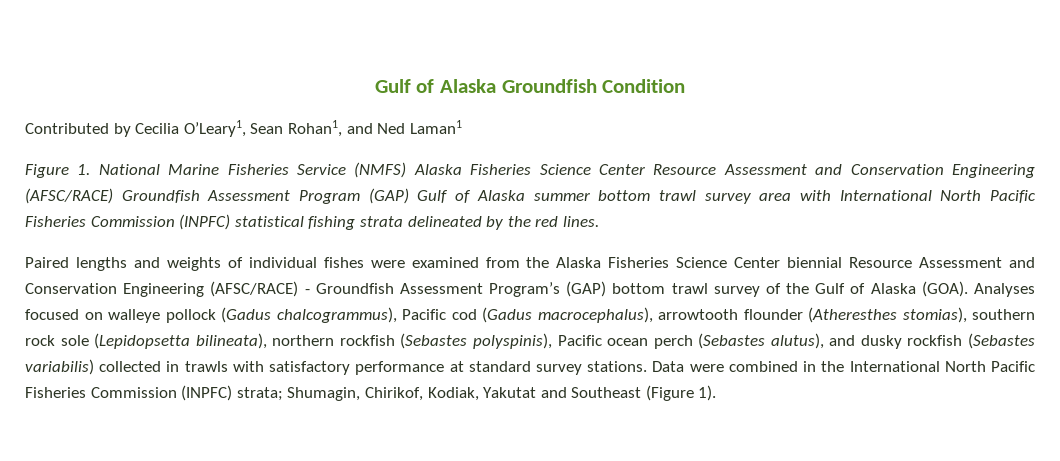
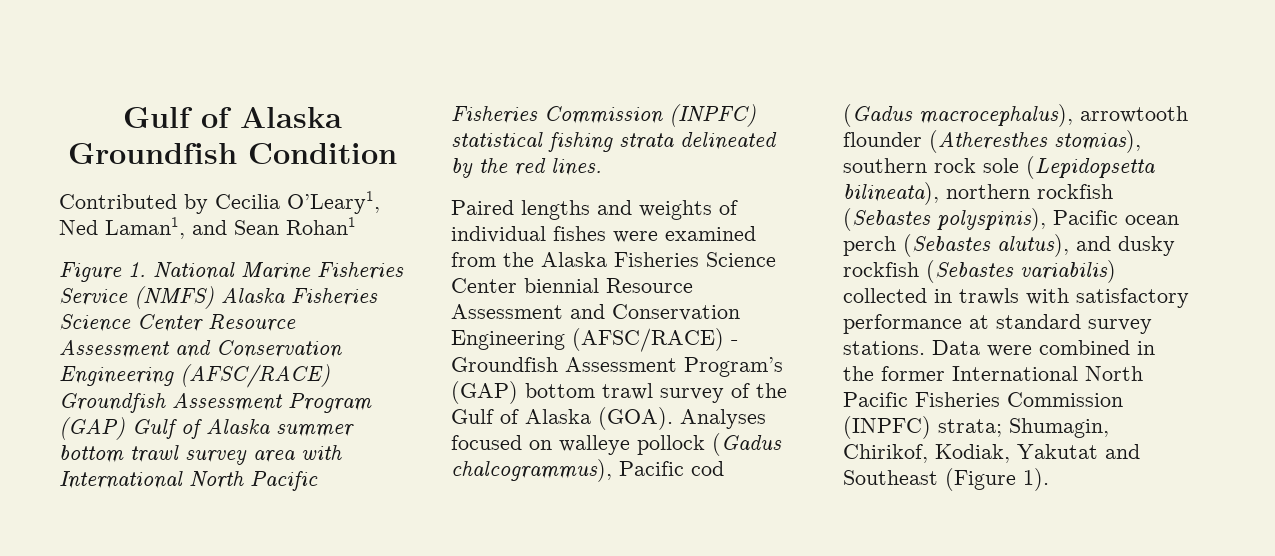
- Contributed by Cecilia O’Leary1, Sean Rohan1, and Ned Laman1
+ Contributed by Cecilia O’Leary1, Ned Laman1, and Sean Rohan1
- Data were combined in the International North Pacific Fisheries Commission (INPFC) strata; Shumagin, Chirikof, Kodiak, Yakutat and Southeast (Figure 1).
+ Data were combined in the former International North Pacific Fisheries Commission (INPFC) strata; Shumagin, Chirikof, Kodiak, Yakutat and Southeast (Figure 1).

